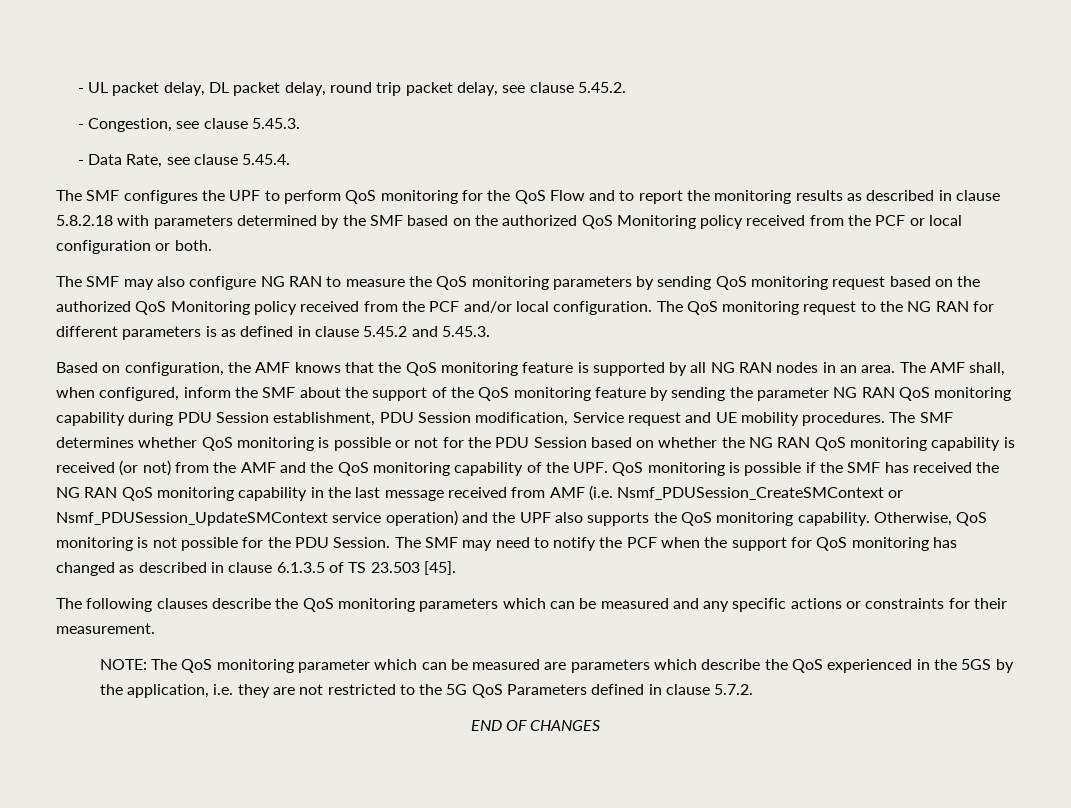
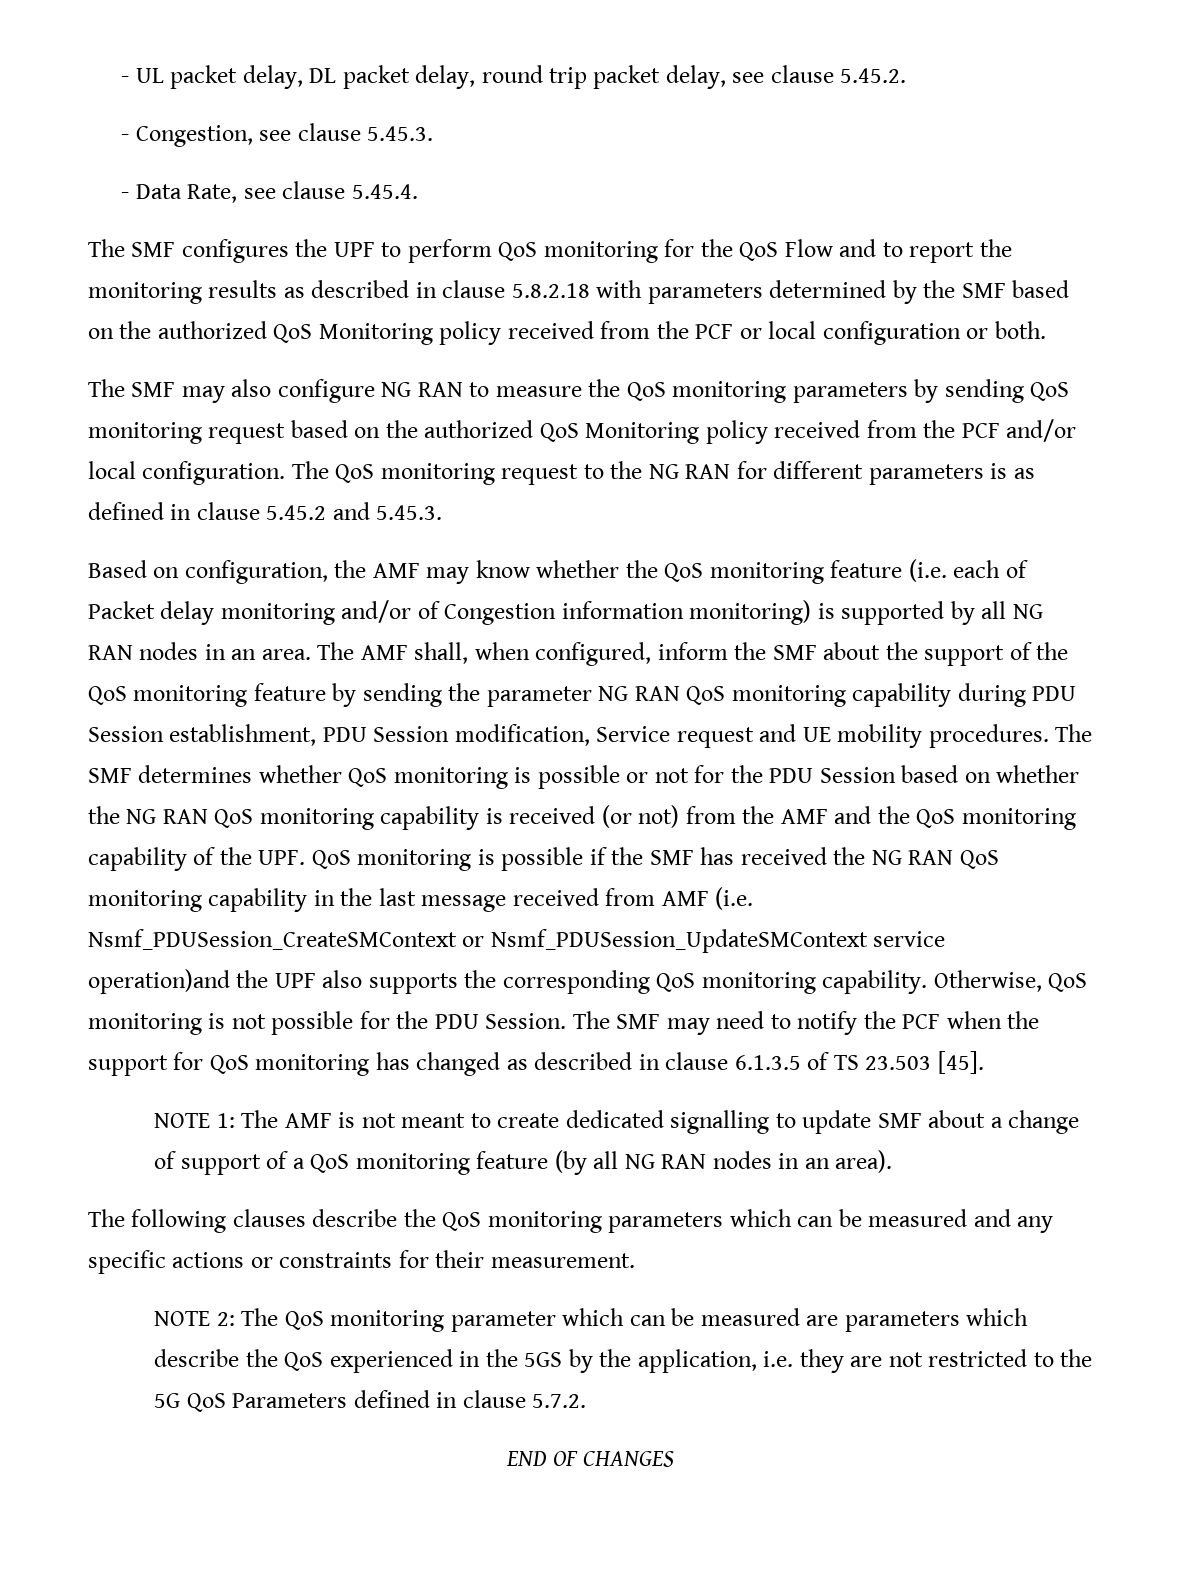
- Based on configuration, the AMF knows that the QoS monitoring feature is supported by all NG RAN nodes in an area.
+ Based on configuration, the AMF may know whether the QoS monitoring feature (i.e. each of Packet delay monitoring and/or of Congestion information monitoring) is supported by all NG RAN nodes in an area.
- The SMF determines whether QoS monitoring is possible or not for the PDU Session based on whether the NG RAN QoS monitoring capability is received (or not) from the AMF and the QoS monitoring capability of the UPF. QoS monitoring is possible if the SMF has received the NG RAN QoS monitoring capability in the last message received from AMF (i.e. Nsmf_PDUSession_CreateSMContext or Nsmf_PDUSession_UpdateSMContext service operation) and the UPF also supports the QoS monitoring capability.
+ The SMF determines whether QoS monitoring is possible or not for the PDU Session based on whether the NG RAN QoS monitoring capability is received (or not) from the AMF and the QoS monitoring capability of the UPF. QoS monitoring is possible if the SMF has received the NG RAN QoS monitoring capability in the last message received from AMF (i.e. Nsmf_PDUSession_CreateSMContext or Nsmf_PDUSession_UpdateSMContext service operation)and the UPF also supports the corresponding QoS monitoring capability.
+ NOTE 1: The AMF is not meant to create dedicated signalling to update SMF about a change of support of a QoS monitoring feature (by all NG RAN nodes in an area).
- NOTE: The QoS monitoring parameter which can be measured are parameters which describe the QoS experienced in the 5GS by the application, i.e. they are not restricted to the 5G QoS Parameters defined in clause 5.7.2.
+ NOTE 2: The QoS monitoring parameter which can be measured are parameters which describe the QoS experienced in the 5GS by the application, i.e. they are not restricted to the 5G QoS Parameters defined in clause 5.7.2.

